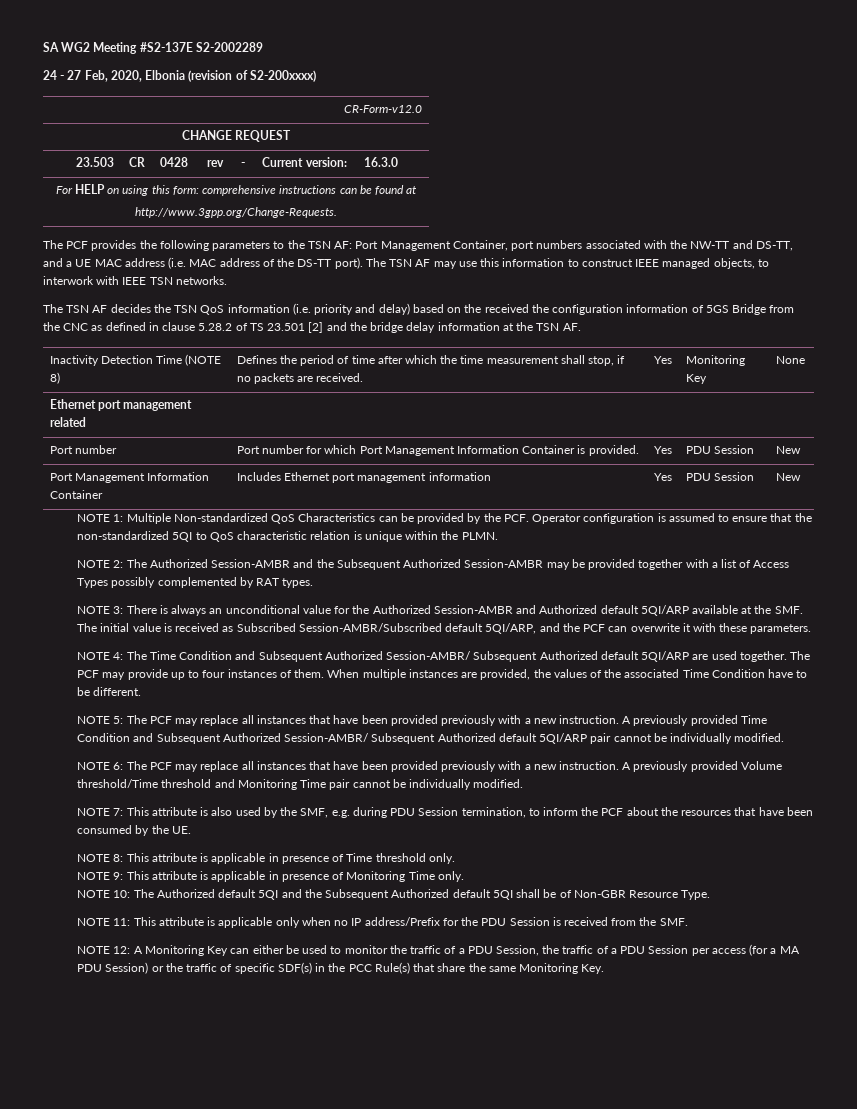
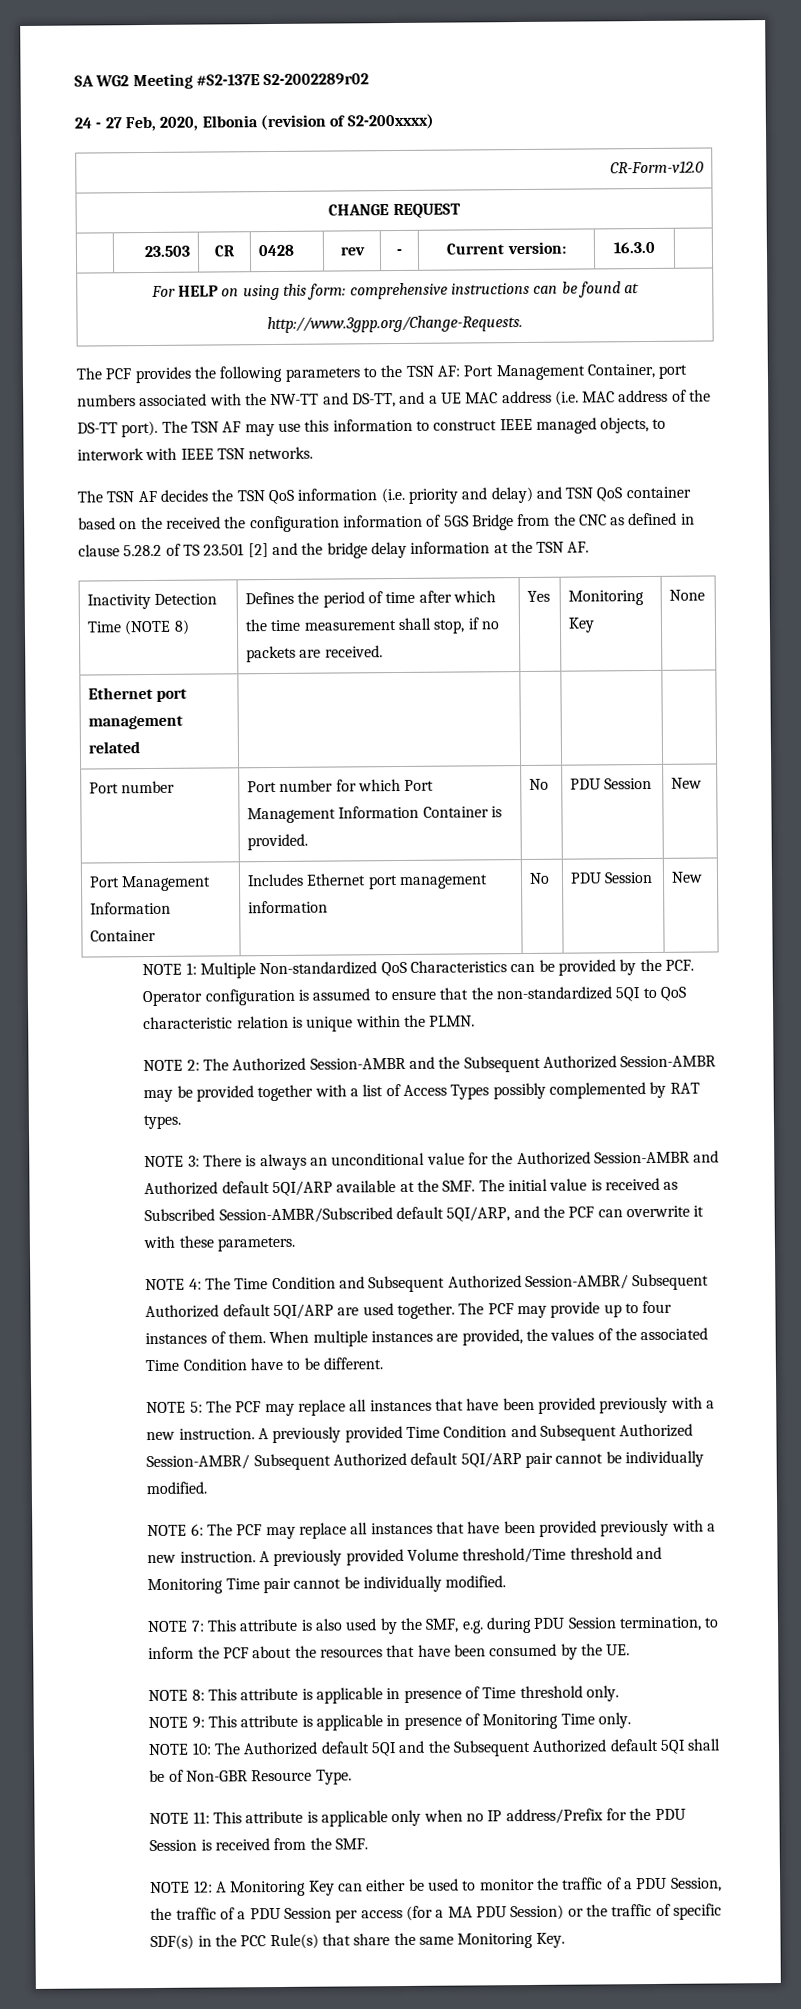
- SA WG2 Meeting #S2-137E S2-2002289
+ SA WG2 Meeting #S2-137E S2-2002289r02
- The TSN AF decides the TSN QoS information (i.e. priority and delay) based on the received the configuration information of 5GS Bridge from the CNC as defined in clause 5.28.2 of TS 23.501 [2] and the bridge delay information at the TSN AF.
+ The TSN AF decides the TSN QoS information (i.e. priority and delay) and TSN QoS container based on the received the configuration information of 5GS Bridge from the CNC as defined in clause 5.28.2 of TS 23.501 [2] and the bridge delay information at the TSN AF.
- Port number | Port number for which Port Management Information Container is provided. | Yes | PDU Session | New
+ Port number | Port number for which Port Management Information Container is provided. | No | PDU Session | New
- Port Management Information Container | Includes Ethernet port management information | Yes | PDU Session | New
+ Port Management Information Container | Includes Ethernet port management information | No | PDU Session | New

